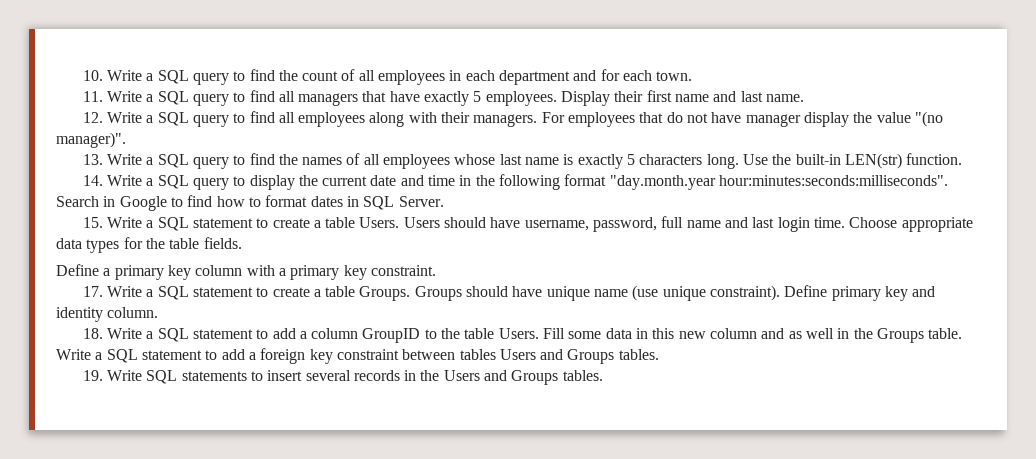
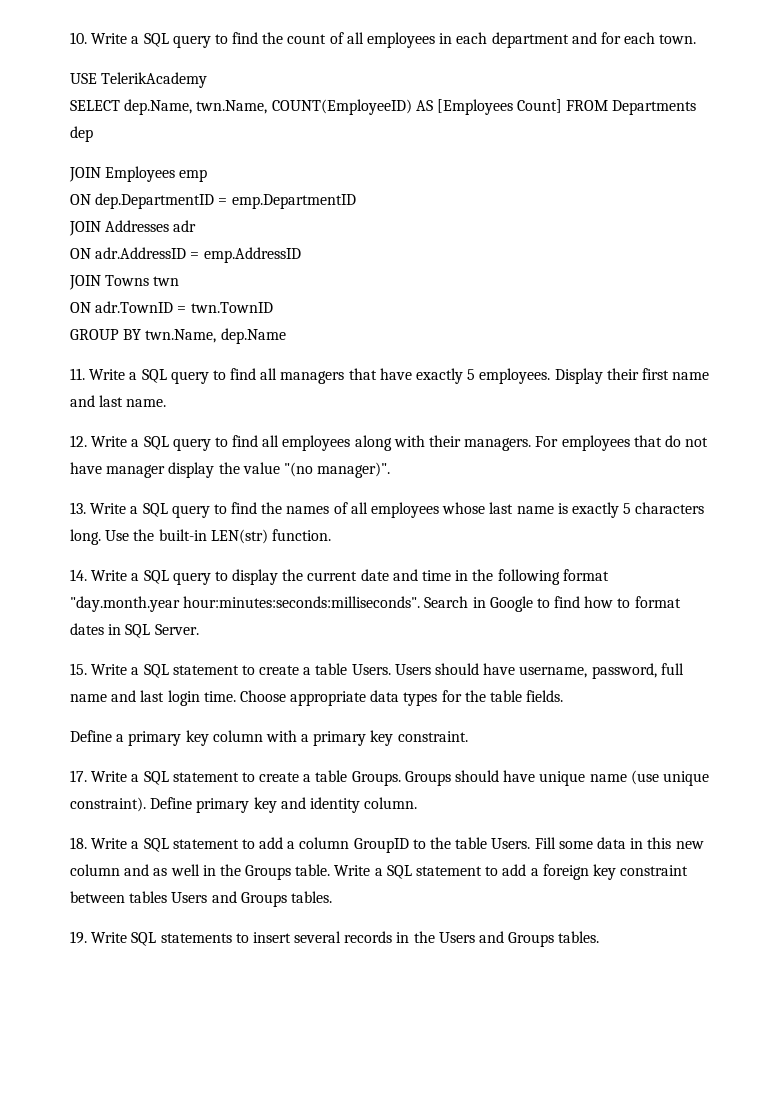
+ USE TelerikAcademy
+ SELECT dep.Name, twn.Name, COUNT(EmployeeID) AS [Employees Count] FROM Departments dep
+ JOIN Employees emp
+ ON dep.DepartmentID = emp.DepartmentID
+ JOIN Addresses adr
+ ON adr.AddressID = emp.AddressID
+ JOIN Towns twn
+ ON adr.TownID = twn.TownID
+ GROUP BY twn.Name, dep.Name

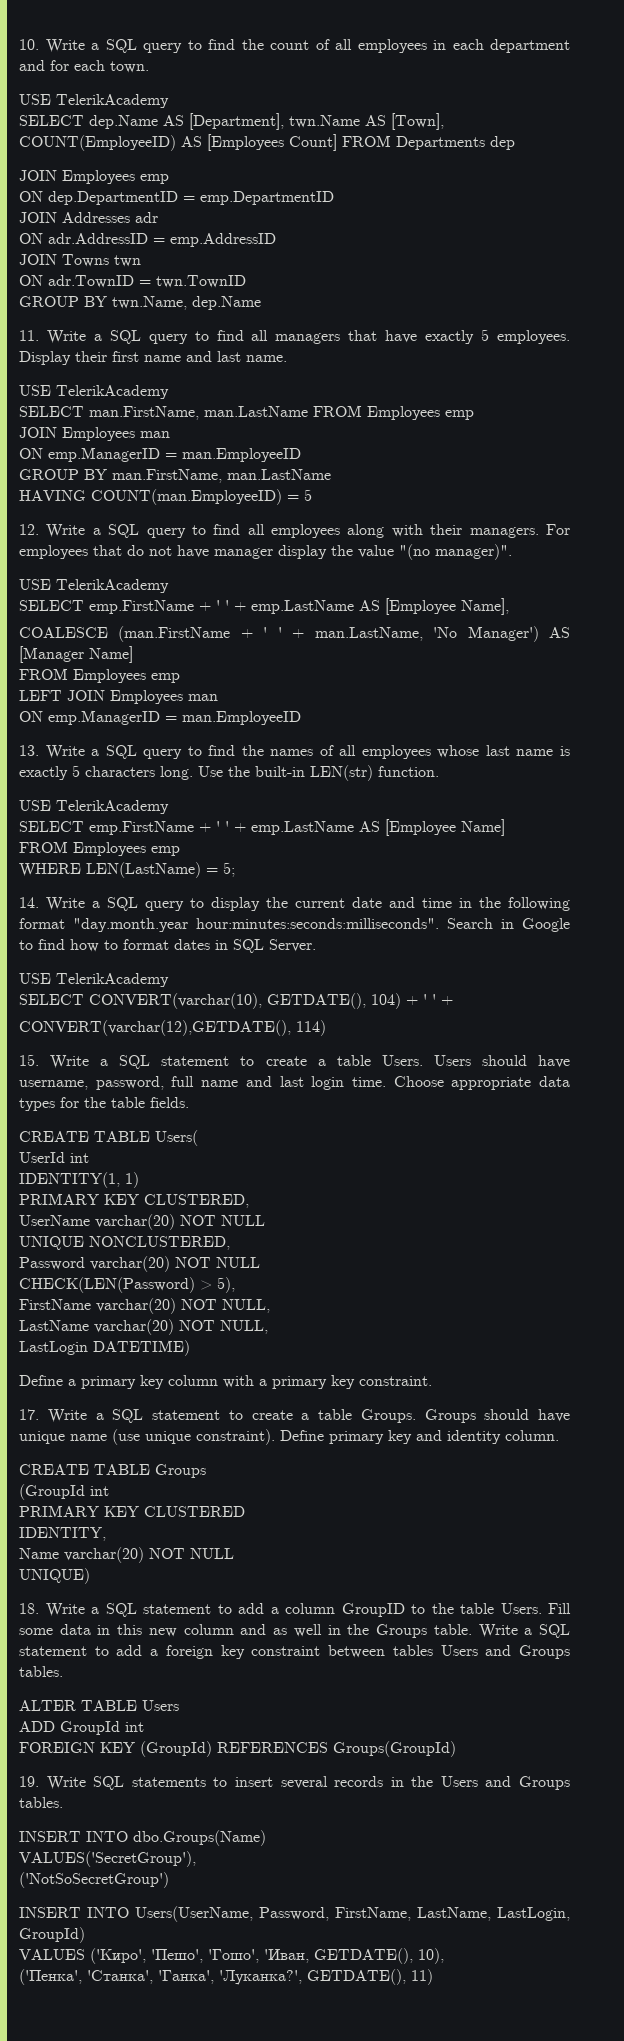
- SELECT dep.Name, twn.Name, COUNT(EmployeeID) AS [Employees Count] FROM Departments dep
+ SELECT dep.Name AS [Department], twn.Name AS [Town], COUNT(EmployeeID) AS [Employees Count] FROM Departments dep
  Display their first name and last name.
+ USE TelerikAcademy
+ SELECT man.FirstName, man.LastName FROM Employees emp
+ JOIN Employees man
+ ON emp.ManagerID = man.EmployeeID
+ GROUP BY man.FirstName, man.LastName
+ HAVING COUNT(man.EmployeeID) = 5
  For employees that do not have manager display the value "(no manager)".
+ USE TelerikAcademy
+ SELECT emp.FirstName + ' ' + emp.LastName AS [Employee Name],
+ COALESCE (man.FirstName + ' ' + man.LastName, 'No Manager') AS [Manager Name]
+ FROM Employees emp
+ LEFT JOIN Employees man
+ ON emp.ManagerID = man.EmployeeID
  Use the built-in LEN(str) function.
+ USE TelerikAcademy
+ SELECT emp.FirstName + ' ' + emp.LastName AS [Employee Name]
+ FROM Employees emp
+ WHERE LEN(LastName) = 5;
  Search in Google to find how to format dates in SQL Server.
+ USE TelerikAcademy
+ SELECT CONVERT(varchar(10), GETDATE(), 104) + ' ' +
+ CONVERT(varchar(12),GETDATE(), 114)
+ CREATE TABLE Users(
+ UserId int
+ IDENTITY(1, 1)
+ PRIMARY KEY CLUSTERED,
+ UserName varchar(20) NOT NULL
+ UNIQUE NONCLUSTERED,
+ Password varchar(20) NOT NULL
+ CHECK(LEN(Password) > 5),
+ FirstName varchar(20) NOT NULL,
+ LastName varchar(20) NOT NULL,
+ LastLogin DATETIME)
+ CREATE TABLE Groups
+ (GroupId int
+ PRIMARY KEY CLUSTERED
+ IDENTITY,
+ Name varchar(20) NOT NULL
+ UNIQUE)
+ ALTER TABLE Users
+ ADD GroupId int
+ FOREIGN KEY (GroupId) REFERENCES Groups(GroupId)
+ INSERT INTO dbo.Groups(Name)
+ VALUES('SecretGroup'),
+ ('NotSoSecretGroup')
+ INSERT INTO Users(UserName, Password, FirstName, LastName, LastLogin, GroupId)
+ VALUES ('Киро', 'Пешо', 'Гошо', 'Иван, GETDATE(), 10),
+ ('Пенка', 'Станка', 'Ганка', 'Луканка?', GETDATE(), 11)

